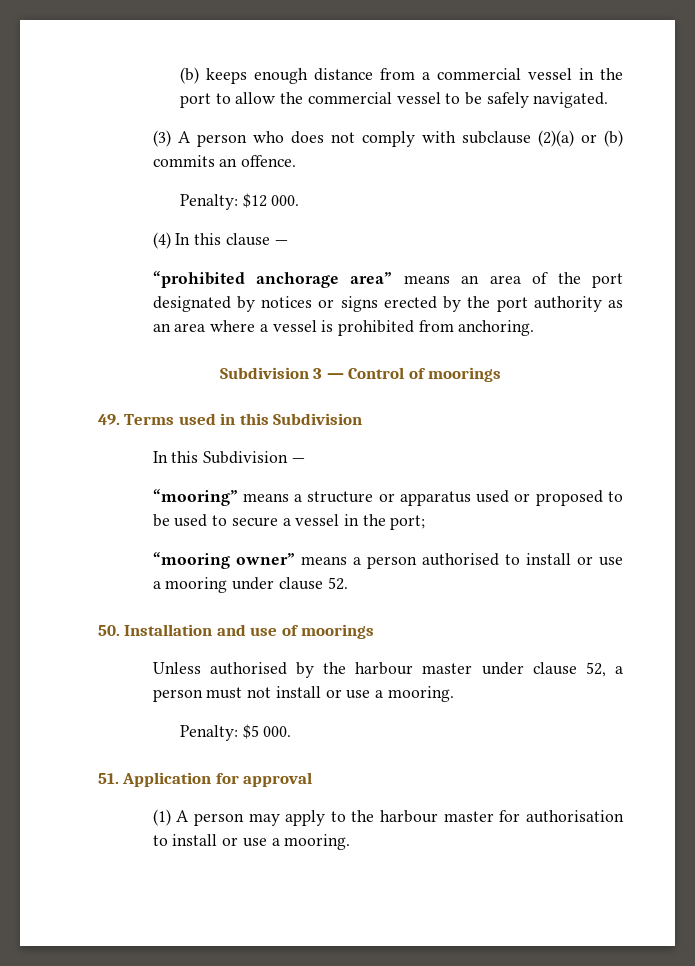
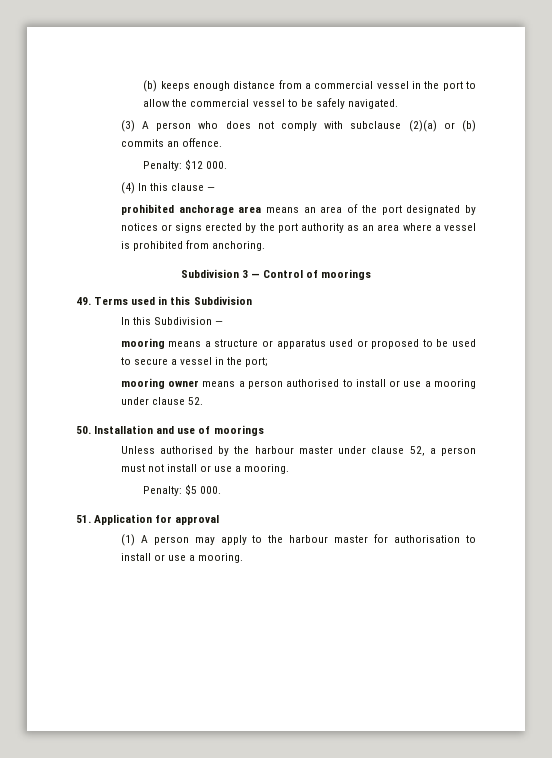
- “prohibited anchorage area” means an area of the port designated by notices or signs erected by the port authority as an area where a vessel is prohibited from anchoring.
+ prohibited anchorage area means an area of the port designated by notices or signs erected by the port authority as an area where a vessel is prohibited from anchoring.
- “mooring” means a structure or apparatus used or proposed to be used to secure a vessel in the port;
+ mooring means a structure or apparatus used or proposed to be used to secure a vessel in the port;
- “mooring owner” means a person authorised to install or use a mooring under clause 52.
+ mooring owner means a person authorised to install or use a mooring under clause 52.

